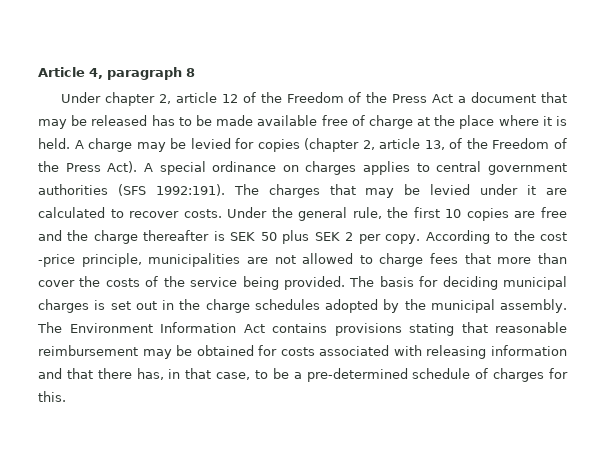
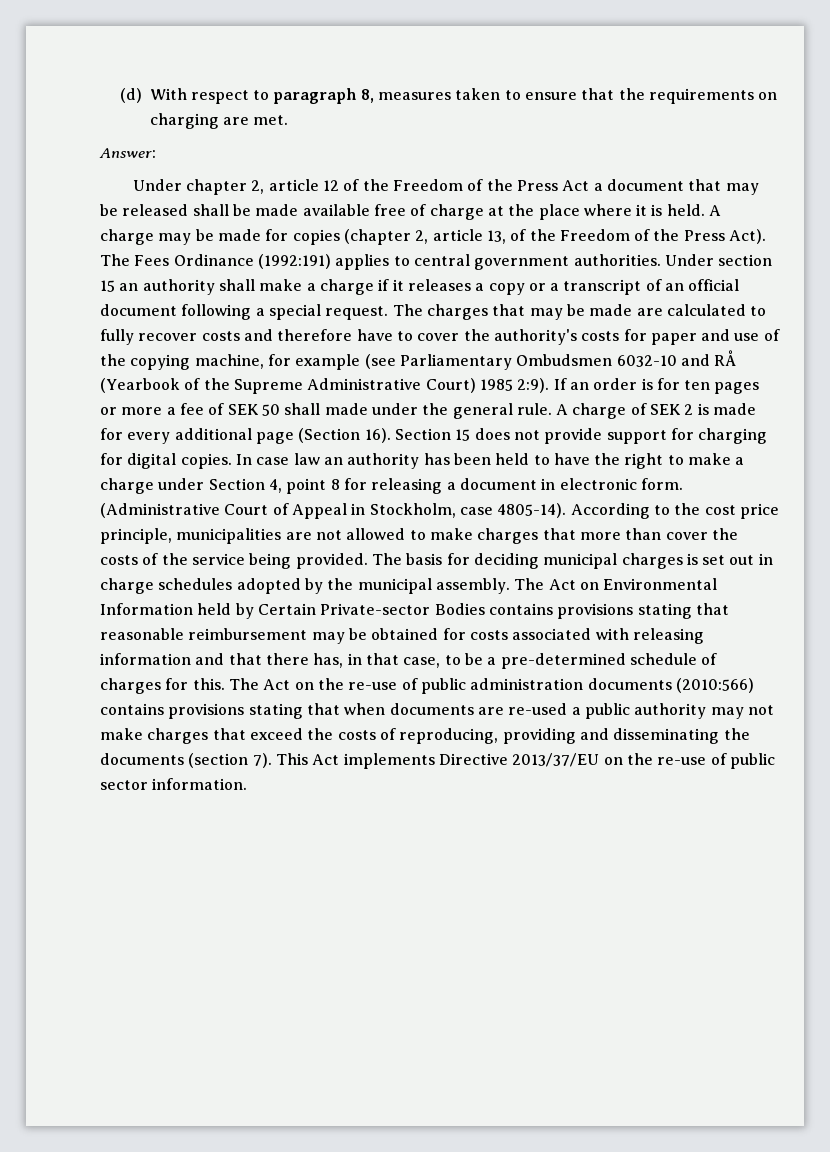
- Article 4, paragraph 8
+ (d) With respect to paragraph 8, measures taken to ensure that the requirements on charging are met.
+ Answer:
- Under chapter 2, article 12 of the Freedom of the Press Act a document that may be released has to be made available free of charge at the place where it is held.
+ Under chapter 2, article 12 of the Freedom of the Press Act a document that may be released shall be made available free of charge at the place where it is held.
- A charge may be levied for copies (chapter 2, article 13, of the Freedom of the Press Act).
+ A charge may be made for copies (chapter 2, article 13, of the Freedom of the Press Act).
- A special ordinance on charges applies to central government authorities (SFS 1992:191).
+ The Fees Ordinance (1992:191) applies to central government authorities. Under section 15 an authority shall make a charge if it releases a copy or a transcript of an official document following a special request.
- The charges that may be levied under it are calculated to recover costs. Under the general rule, the first 10 copies are free and the charge thereafter is SEK 50 plus SEK 2 per copy.
+ The charges that may be made are calculated to fully recover costs and therefore have to cover the authority's costs for paper and use of the copying machine, for example (see Parliamentary Ombudsmen 6032-10 and RÅ (Yearbook of the Supreme Administrative Court) 1985 2:9). If an order is for ten pages or more a fee of SEK 50 shall made under the general rule. A charge of SEK 2 is made for every additional page (Section 16). Section 15 does not provide support for charging for digital copies. In case law an authority has been held to have the right to make a charge under Section 4, point 8 for releasing a document in electronic form. (Administrative Court of Appeal in Stockholm, case 4805-14).
- According to the cost -price principle, municipalities are not allowed to charge fees that more than cover the costs of the service being provided.
+ According to the cost price principle, municipalities are not allowed to make charges that more than cover the costs of the service being provided.
- The basis for deciding municipal charges is set out in the charge schedules adopted by the municipal assembly.
+ The basis for deciding municipal charges is set out in charge schedules adopted by the municipal assembly.
- The Environment Information Act contains provisions stating that reasonable reimbursement may be obtained for costs associated with releasing information and that there has, in that case, to be a pre-determined schedule of charges for this.
+ The Act on Environmental Information held by Certain Private-sector Bodies contains provisions stating that reasonable reimbursement may be obtained for costs associated with releasing information and that there has, in that case, to be a pre-determined schedule of charges for this.
+ The Act on the re-use of public administration documents (2010:566) contains provisions stating that when documents are re-used a public authority may not make charges that exceed the costs of reproducing, providing and disseminating the documents (section 7). This Act implements Directive 2013/37/EU on the re-use of public sector information.

